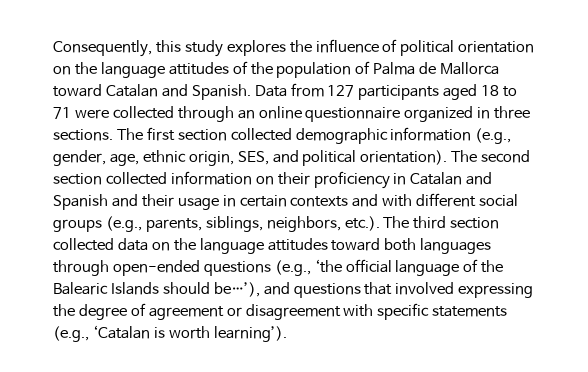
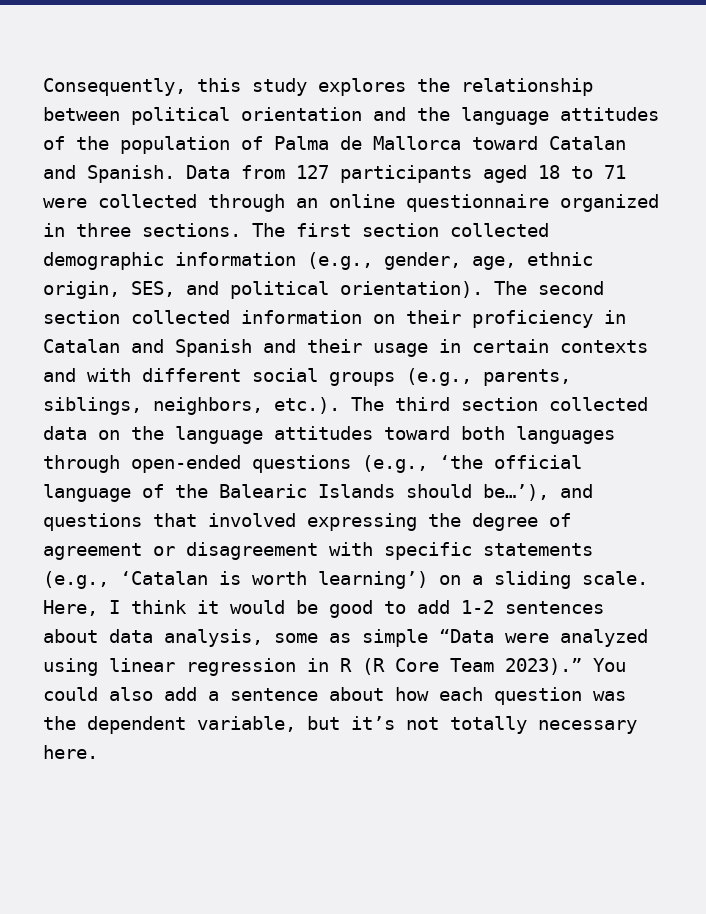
- Consequently, this study explores the influence of political orientation on the language attitudes of the population of Palma de Mallorca toward Catalan and Spanish.
+ Consequently, this study explores the relationship between political orientation and the language attitudes of the population of Palma de Mallorca toward Catalan and Spanish.
- The second section collected information on their proficiency in Catalan and Spanish and their usage in certain contexts and with different social groups (e.g., parents, siblings, neighbors, etc.). The third section collected data on the language attitudes toward both languages through open-ended questions (e.g., ‘the official language of the Balearic Islands should be…’), and questions that involved expressing the degree of agreement or disagreement with specific statements (e.g., ‘Catalan is worth learning’).
+ The second section collected information on their proficiency in Catalan and Spanish and their usage in certain contexts and with different social groups (e.g., parents, siblings, neighbors, etc.). The third section collected data on the language attitudes toward both languages through open-ended questions (e.g., ‘the official language of the Balearic Islands should be…’), and questions that involved expressing the degree of agreement or disagreement with specific statements (e.g., ‘Catalan is worth learning’) on a sliding scale. Here, I think it would be good to add 1-2 sentences about data analysis, some as simple “Data were analyzed using linear regression in R (R Core Team 2023).” You could also add a sentence about how each question was the dependent variable, but it’s not totally necessary here.

